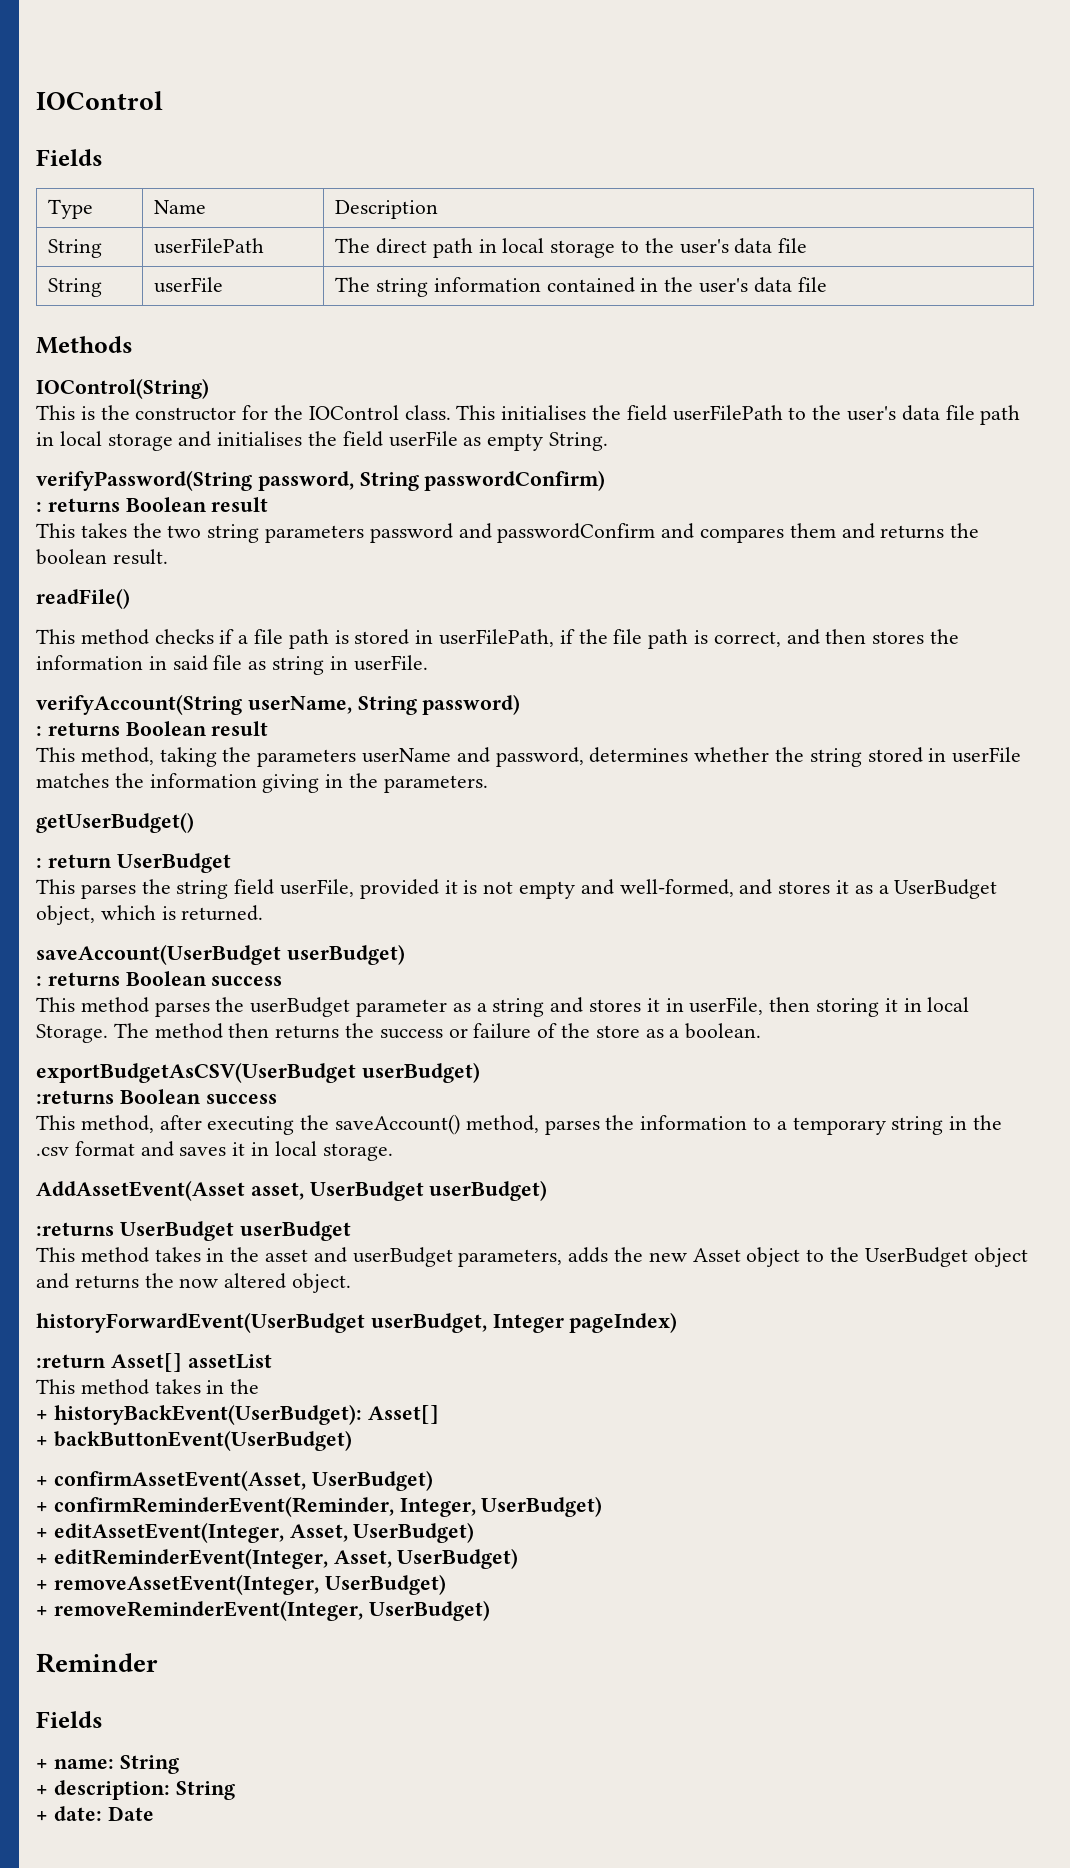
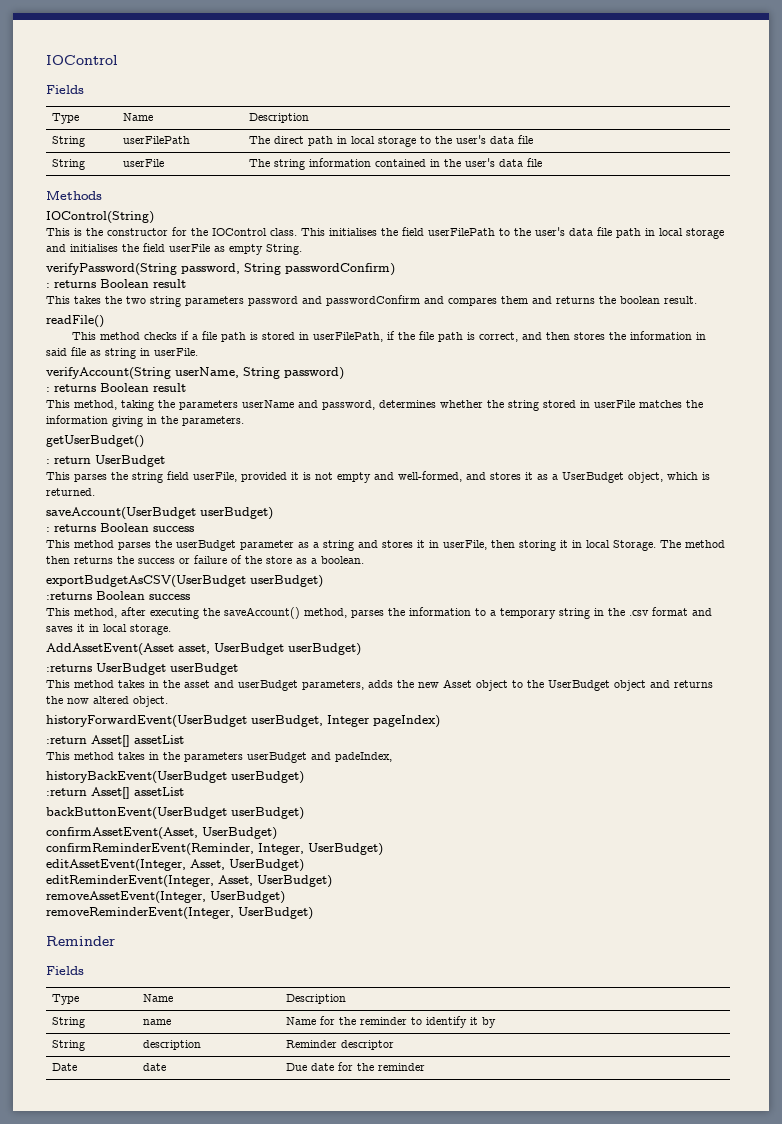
  historyForwardEvent(UserBudget userBudget, Integer pageIndex)
  :return Asset[] assetList
- This method takes in the
- + historyBackEvent(UserBudget): Asset[]
- + backButtonEvent(UserBudget)
- + confirmAssetEvent(Asset, UserBudget)
+ This method takes in the parameters userBudget and padeIndex,
+ historyBackEvent(UserBudget userBudget)
+ :return Asset[] assetList
+ backButtonEvent(UserBudget userBudget)
+ confirmAssetEvent(Asset, UserBudget)
- + confirmReminderEvent(Reminder, Integer, UserBudget)
+ confirmReminderEvent(Reminder, Integer, UserBudget)
- + editAssetEvent(Integer, Asset, UserBudget)
+ editAssetEvent(Integer, Asset, UserBudget)
- + editReminderEvent(Integer, Asset, UserBudget)
+ editReminderEvent(Integer, Asset, UserBudget)
- + removeAssetEvent(Integer, UserBudget)
+ removeAssetEvent(Integer, UserBudget)
- + removeReminderEvent(Integer, UserBudget)
+ removeReminderEvent(Integer, UserBudget)
  Reminder
  Fields
- + name: String
- + description: String
- + date: Date
+ Type | Name | Description
+ String | name | Name for the reminder to identify it by
+ String | description | Reminder descriptor
+ Date | date | Due date for the reminder

